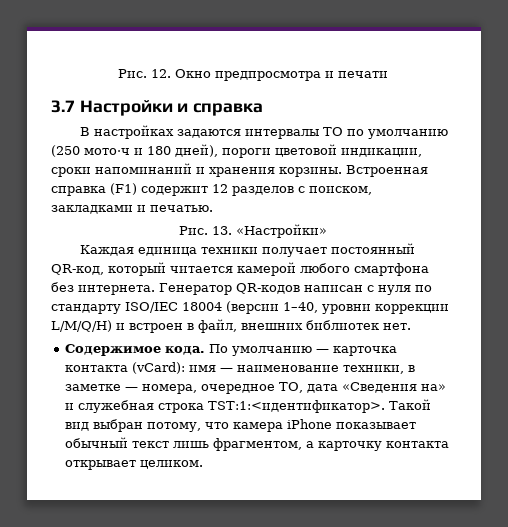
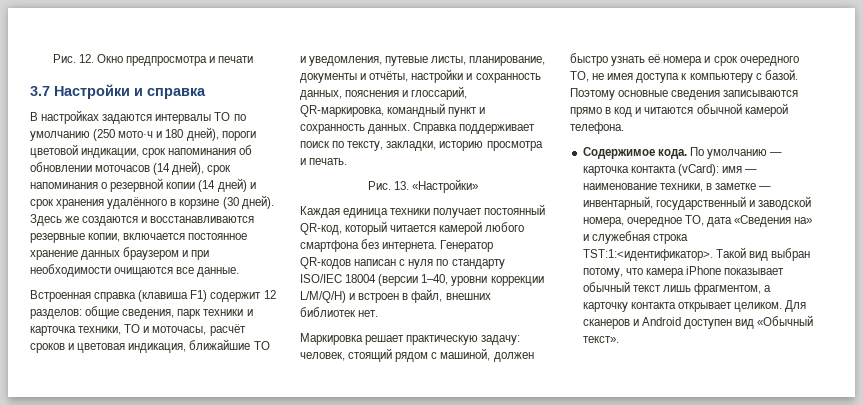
- В настройках задаются интервалы ТО по умолчанию (250 мото·ч и 180 дней), пороги цветовой индикации, сроки напоминаний и хранения корзины. Встроенная справка (F1) содержит 12 разделов с поиском, закладками и печатью.
+ В настройках задаются интервалы ТО по умолчанию (250 мото·ч и 180 дней), пороги цветовой индикации, срок напоминания об обновлении моточасов (14 дней), срок напоминания о резервной копии (14 дней) и срок хранения удалённого в корзине (30 дней). Здесь же создаются и восстанавливаются резервные копии, включается постоянное хранение данных браузером и при необходимости очищаются все данные.
+ Встроенная справка (клавиша F1) содержит 12 разделов: общие сведения, парк техники и карточка техники, ТО и моточасы, расчёт сроков и цветовая индикация, ближайшие ТО и уведомления, путевые листы, планирование, документы и отчёты, настройки и сохранность данных, пояснения и глоссарий, QR-маркировка, командный пункт и сохранность данных. Справка поддерживает поиск по тексту, закладки, историю просмотра и печать.
+ Маркировка решает практическую задачу: человек, стоящий рядом с машиной, должен быстро узнать её номера и срок очередного ТО, не имея доступа к компьютеру с базой. Поэтому основные сведения записываются прямо в код и читаются обычной камерой телефона.
- По умолчанию — карточка контакта (vCard): имя — наименование техники, в заметке — номера, очередное ТО, дата «Сведения на» и служебная строка TST:1:<идентификатор>.
+ По умолчанию — карточка контакта (vCard): имя — наименование техники, в заметке — инвентарный, государственный и заводской номера, очередное ТО, дата «Сведения на» и служебная строка TST:1:<идентификатор>.
+ Для сканеров и Android доступен вид «Обычный текст».

